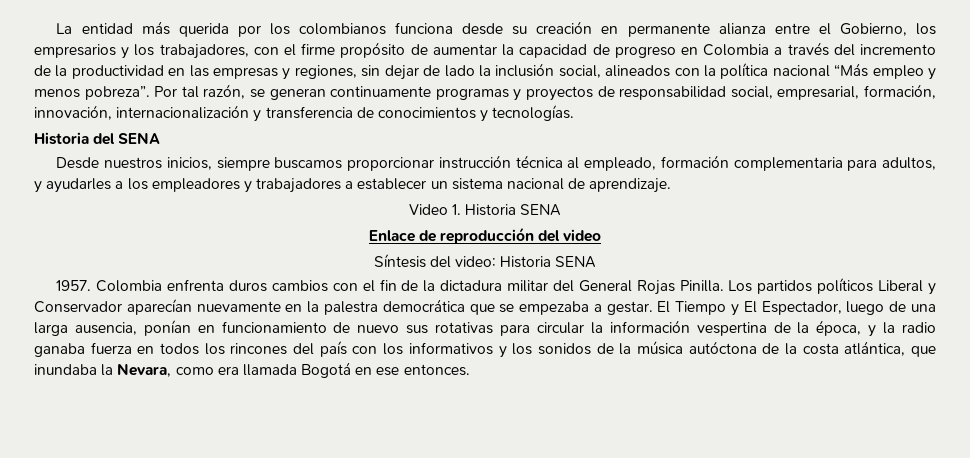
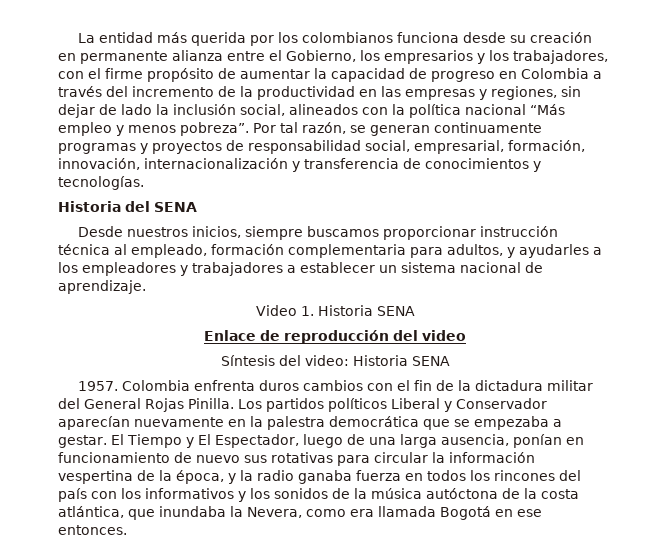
- El Tiempo y El Espectador, luego de una larga ausencia, ponían en funcionamiento de nuevo sus rotativas para circular la información vespertina de la época, y la radio ganaba fuerza en todos los rincones del país con los informativos y los sonidos de la música autóctona de la costa atlántica, que inundaba la Nevara, como era llamada Bogotá en ese entonces.
+ El Tiempo y El Espectador, luego de una larga ausencia, ponían en funcionamiento de nuevo sus rotativas para circular la información vespertina de la época, y la radio ganaba fuerza en todos los rincones del país con los informativos y los sonidos de la música autóctona de la costa atlántica, que inundaba la Nevera, como era llamada Bogotá en ese entonces.

